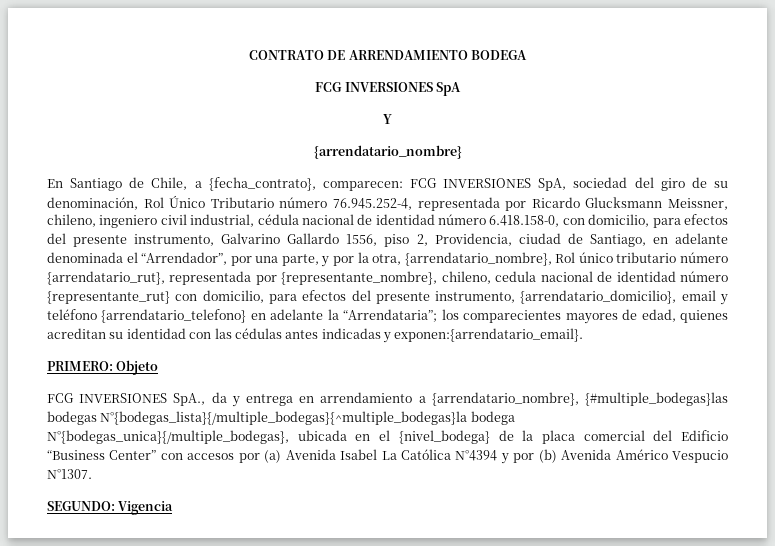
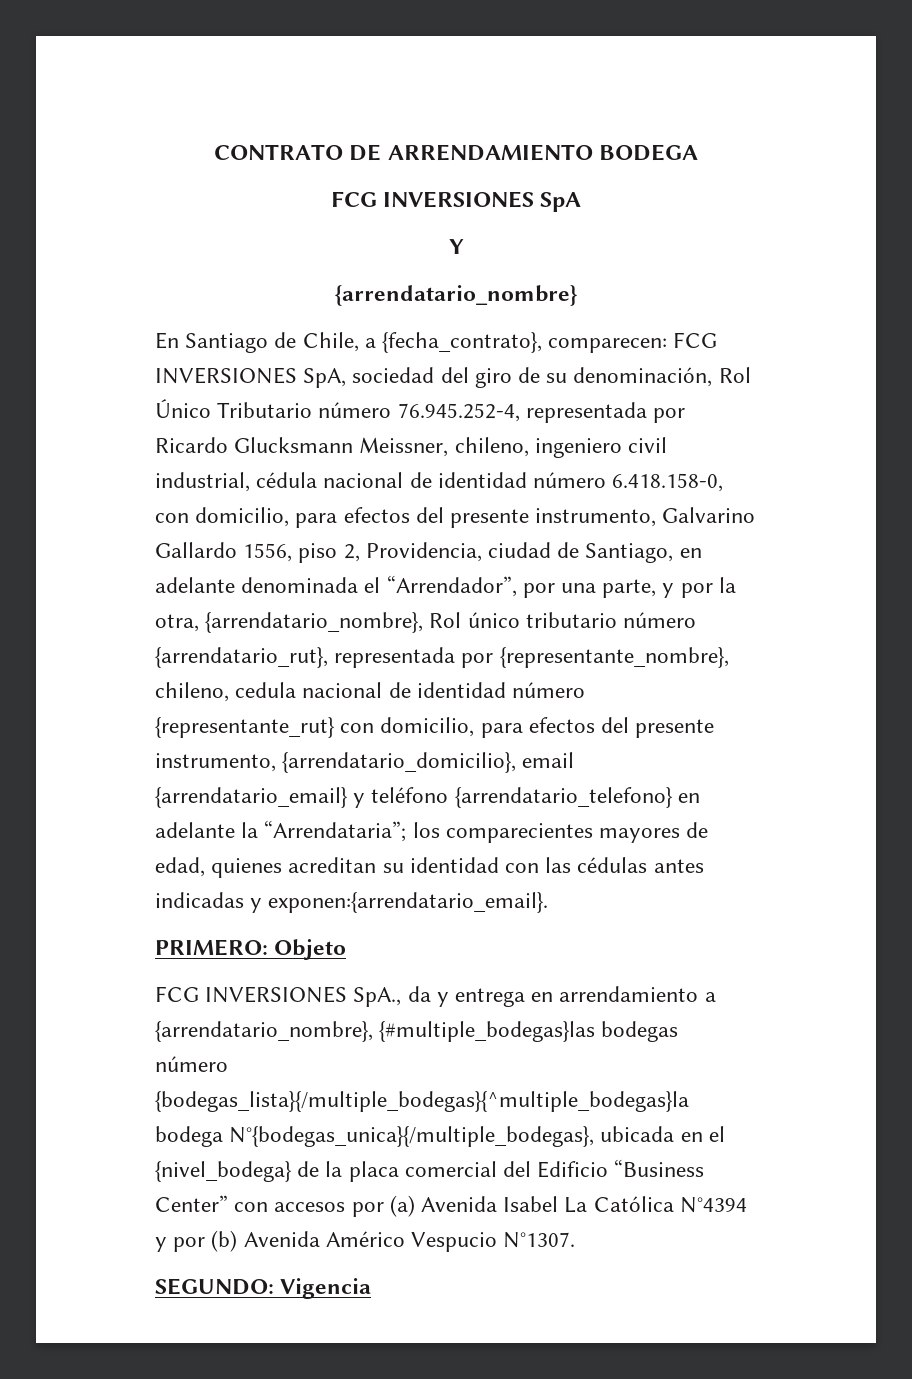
- FCG INVERSIONES SpA, sociedad del giro de su denominación, Rol Único Tributario número 76.945.252-4, representada por Ricardo Glucksmann Meissner, chileno, ingeniero civil industrial, cédula nacional de identidad número 6.418.158-0, con domicilio, para efectos del presente instrumento, Galvarino Gallardo 1556, piso 2, Providencia, ciudad de Santiago, en adelante denominada el “Arrendador”, por una parte, y por la otra, {arrendatario_nombre}, Rol único tributario número {arrendatario_rut}, representada por {representante_nombre}, chileno, cedula nacional de identidad número {representante_rut} con domicilio, para efectos del presente instrumento, {arrendatario_domicilio}, email y teléfono {arrendatario_telefono} en adelante la “Arrendataria”;
+ FCG INVERSIONES SpA, sociedad del giro de su denominación, Rol Único Tributario número 76.945.252-4, representada por Ricardo Glucksmann Meissner, chileno, ingeniero civil industrial, cédula nacional de identidad número 6.418.158-0, con domicilio, para efectos del presente instrumento, Galvarino Gallardo 1556, piso 2, Providencia, ciudad de Santiago, en adelante denominada el “Arrendador”, por una parte, y por la otra, {arrendatario_nombre}, Rol único tributario número {arrendatario_rut}, representada por {representante_nombre}, chileno, cedula nacional de identidad número {representante_rut} con domicilio, para efectos del presente instrumento, {arrendatario_domicilio}, email {arrendatario_email} y teléfono {arrendatario_telefono} en adelante la “Arrendataria”;
- FCG INVERSIONES SpA., da y entrega en arrendamiento a {arrendatario_nombre}, {#multiple_bodegas}las bodegas N°{bodegas_lista}{/multiple_bodegas}{^multiple_bodegas}la bodega N°{bodegas_unica}{/multiple_bodegas}, ubicada en el {nivel_bodega} de la placa comercial del Edificio “Business Center” con accesos por (a) Avenida Isabel La Católica N°4394 y por (b) Avenida Américo Vespucio N°1307.
+ FCG INVERSIONES SpA., da y entrega en arrendamiento a {arrendatario_nombre}, {#multiple_bodegas}las bodegas número {bodegas_lista}{/multiple_bodegas}{^multiple_bodegas}la bodega N°{bodegas_unica}{/multiple_bodegas}, ubicada en el {nivel_bodega} de la placa comercial del Edificio “Business Center” con accesos por (a) Avenida Isabel La Católica N°4394 y por (b) Avenida Américo Vespucio N°1307.

